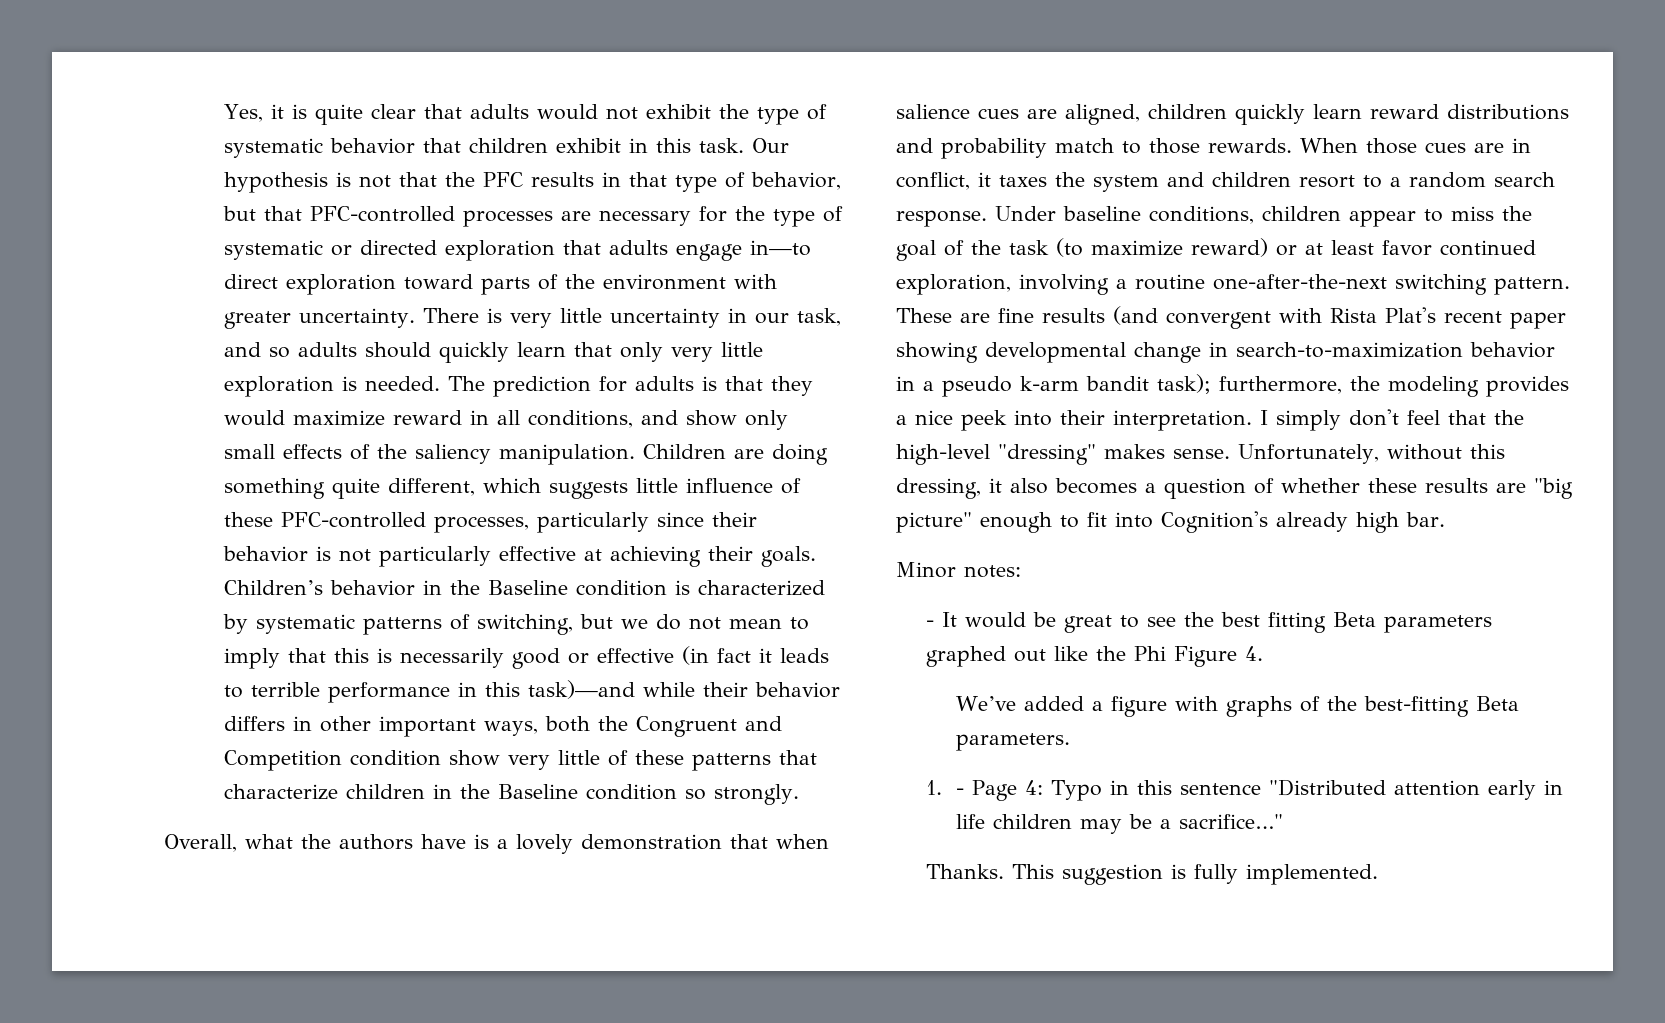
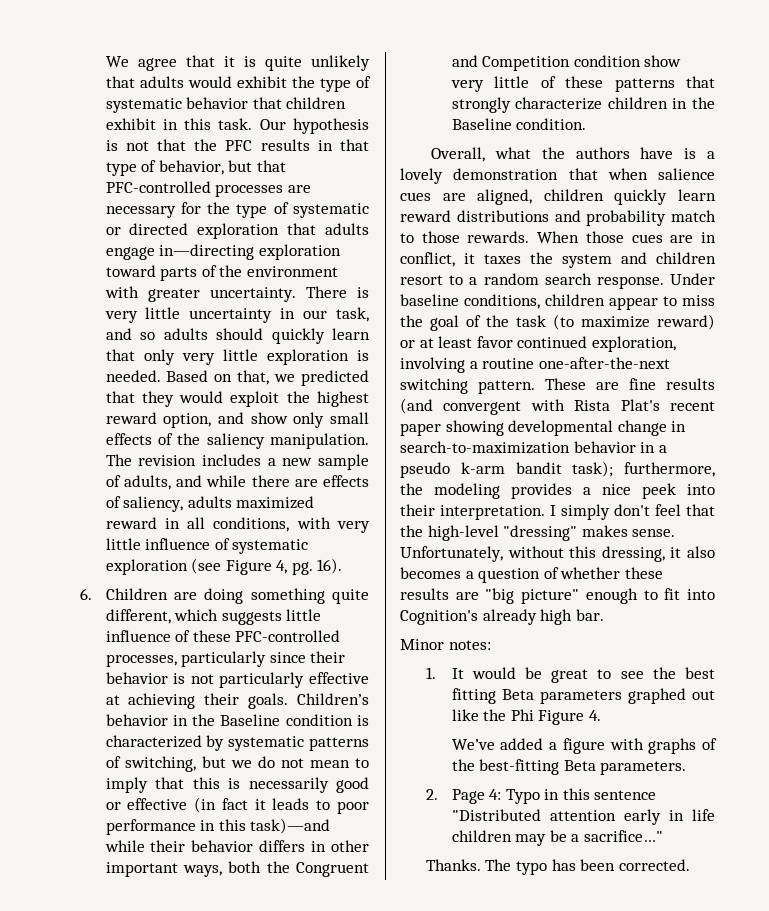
- Yes, it is quite clear that adults would not exhibit the type of systematic behavior that children exhibit in this task.
+ We agree that it is quite unlikely that adults would exhibit the type of systematic behavior that children exhibit in this task.
- Our hypothesis is not that the PFC results in that type of behavior, but that PFC-controlled processes are necessary for the type of systematic or directed exploration that adults engage in—to direct exploration toward parts of the environment with greater uncertainty.
+ Our hypothesis is not that the PFC results in that type of behavior, but that PFC-controlled processes are necessary for the type of systematic or directed exploration that adults engage in—directing exploration toward parts of the environment with greater uncertainty.
- The prediction for adults is that they would maximize reward in all conditions, and show only small effects of the saliency manipulation.
+ Based on that, we predicted that they would exploit the highest reward option, and show only small effects of the saliency manipulation.
- Children are doing something quite different, which suggests little influence of these PFC-controlled processes, particularly since their behavior is not particularly effective at achieving their goals.
+ The revision includes a new sample of adults, and while there are effects of saliency, adults maximized reward in all conditions, with very little influence of systematic exploration (see Figure 4, pg. 16).
+ 6. Children are doing something quite different, which suggests little influence of these PFC-controlled processes, particularly since their behavior is not particularly effective at achieving their goals.
- Children’s behavior in the Baseline condition is characterized by systematic patterns of switching, but we do not mean to imply that this is necessarily good or effective (in fact it leads to terrible performance in this task)—and while their behavior differs in other important ways, both the Congruent and Competition condition show very little of these patterns that characterize children in the Baseline condition so strongly.
+ Children’s behavior in the Baseline condition is characterized by systematic patterns of switching, but we do not mean to imply that this is necessarily good or effective (in fact it leads to poor performance in this task)—and while their behavior differs in other important ways, both the Congruent and Competition condition show very little of these patterns that strongly characterize children in the Baseline condition.
- - It would be great to see the best fitting Beta parameters graphed out like the Phi Figure 4.
+ 1. It would be great to see the best fitting Beta parameters graphed out like the Phi Figure 4.
- 1. - Page 4: Typo in this sentence "Distributed attention early in life children may be a sacrifice…"
+ 2. Page 4: Typo in this sentence "Distributed attention early in life children may be a sacrifice…"
- This suggestion is fully implemented.
+ The typo has been corrected.

